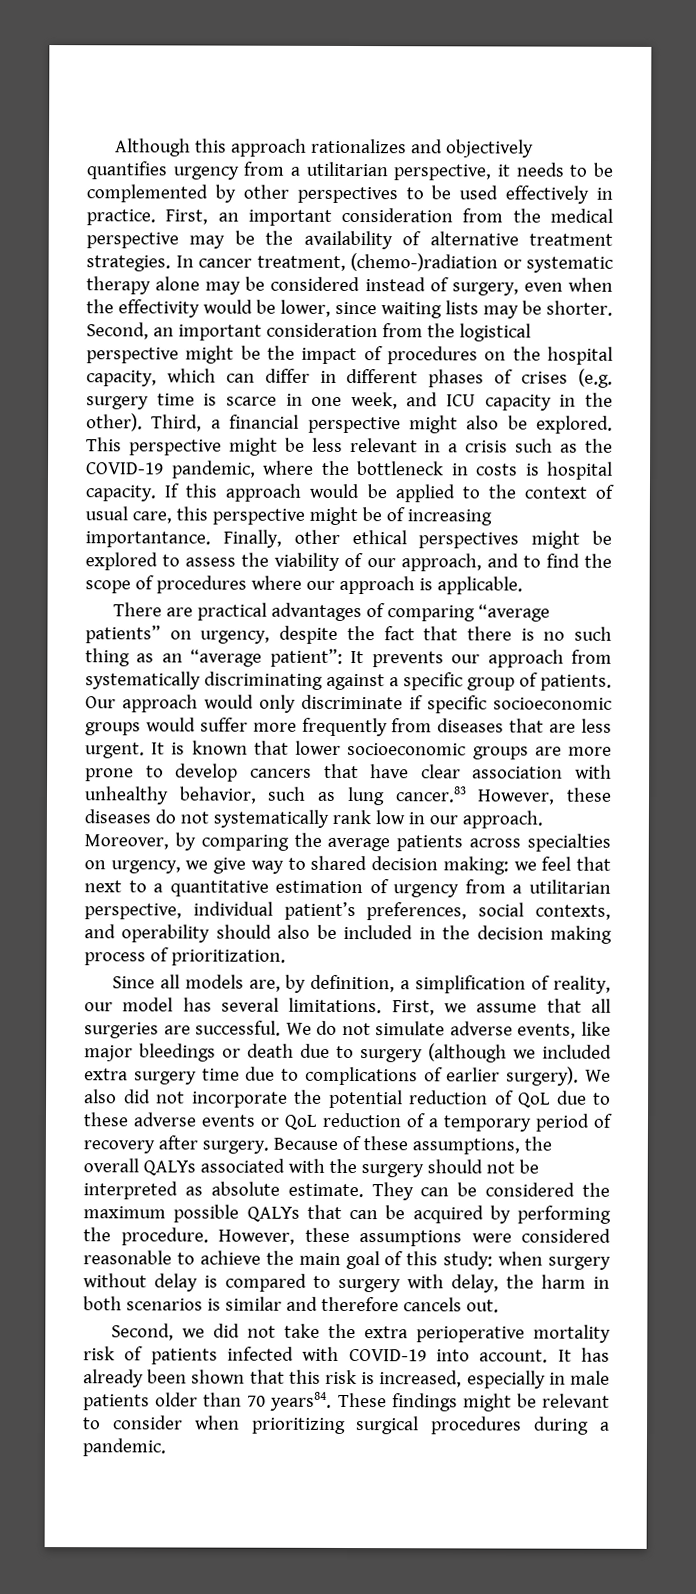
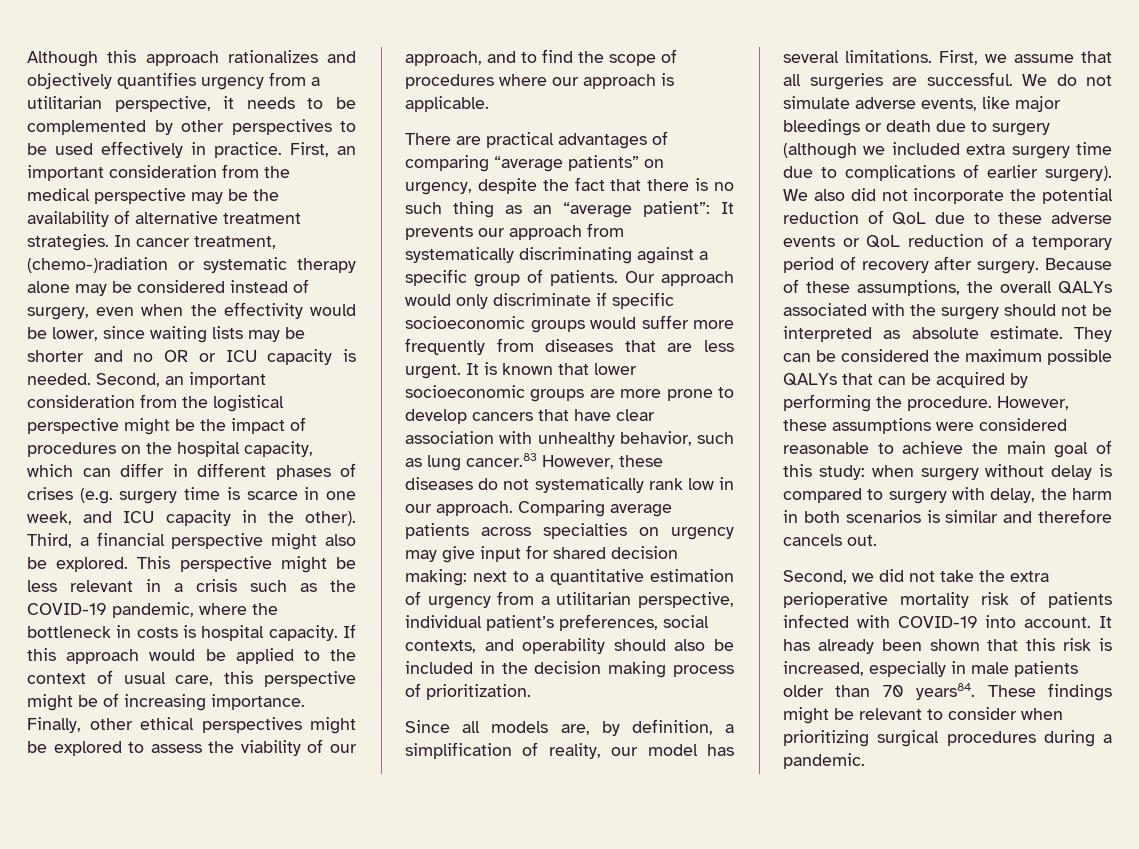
- In cancer treatment, (chemo-)radiation or systematic therapy alone may be considered instead of surgery, even when the effectivity would be lower, since waiting lists may be shorter.
+ In cancer treatment, (chemo-)radiation or systematic therapy alone may be considered instead of surgery, even when the effectivity would be lower, since waiting lists may be shorter and no OR or ICU capacity is needed.
- If this approach would be applied to the context of usual care, this perspective might be of increasing importantance.
+ If this approach would be applied to the context of usual care, this perspective might be of increasing importance.
- Moreover, by comparing the average patients across specialties on urgency, we give way to shared decision making: we feel that next to a quantitative estimation of urgency from a utilitarian perspective, individual patient’s preferences, social contexts, and operability should also be included in the decision making process of prioritization.
+ Comparing average patients across specialties on urgency may give input for shared decision making: next to a quantitative estimation of urgency from a utilitarian perspective, individual patient’s preferences, social contexts, and operability should also be included in the decision making process of prioritization.

